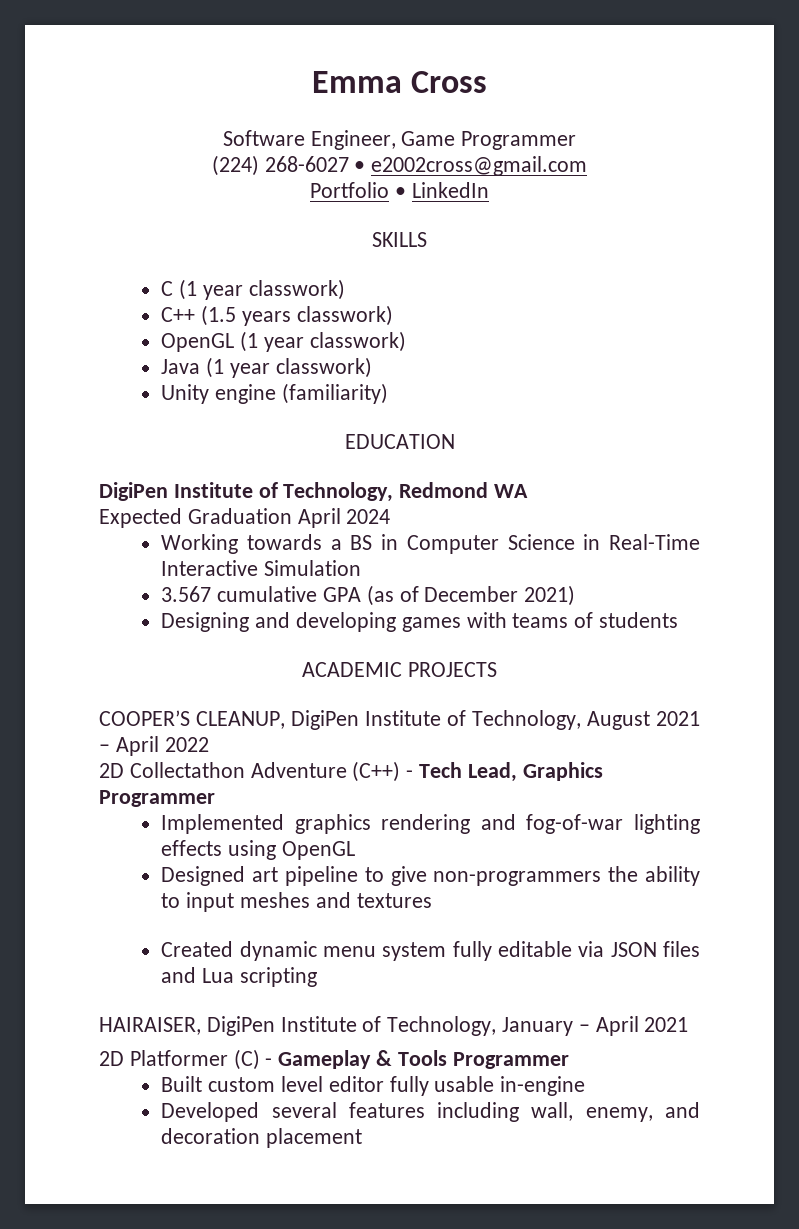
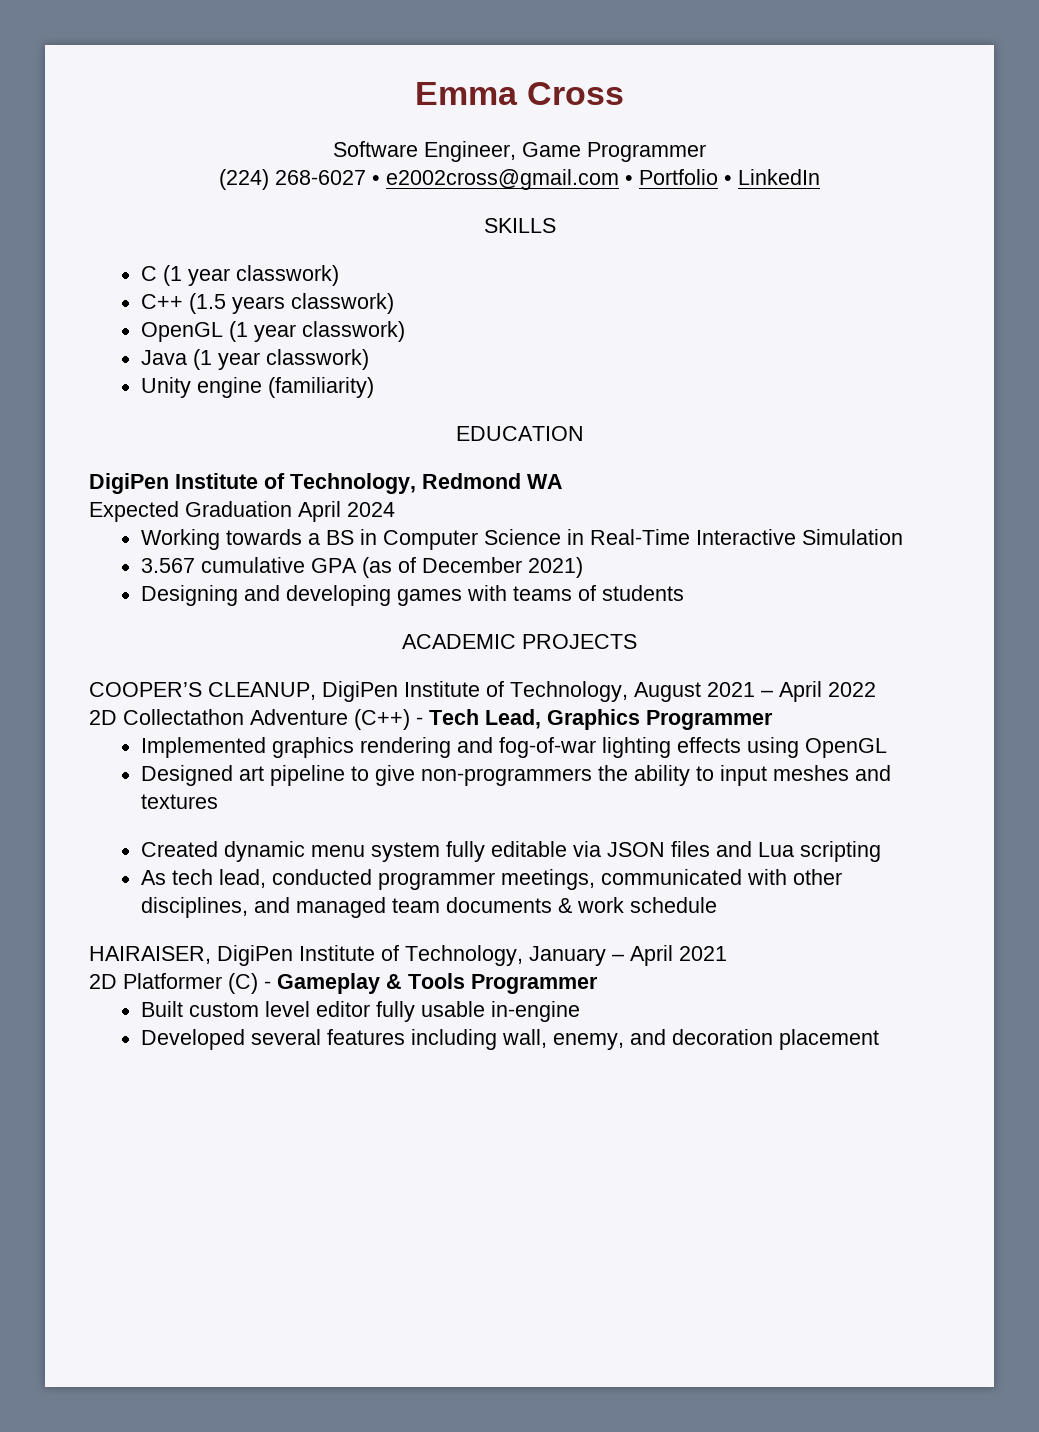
- (224) 268-6027 • e2002cross@gmail.com
- Portfolio • LinkedIn
+ (224) 268-6027 • e2002cross@gmail.com • Portfolio • LinkedIn
+ As tech lead, conducted programmer meetings, communicated with other disciplines, and managed team documents & work schedule

